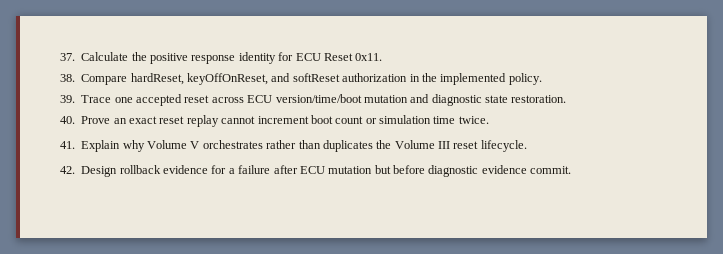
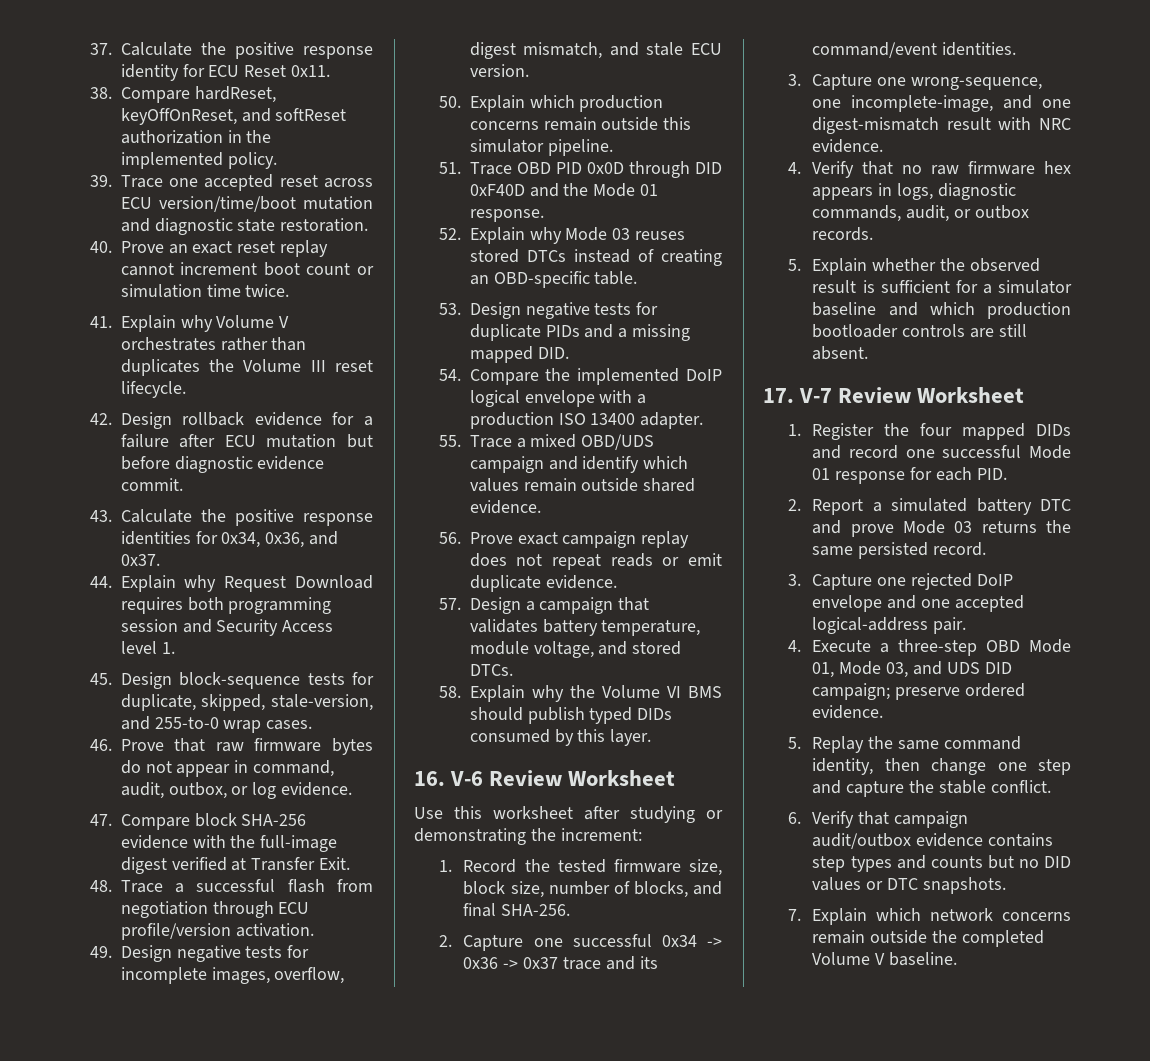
+ 43. Calculate the positive response identities for 0x34, 0x36, and 0x37.
+ 44. Explain why Request Download requires both programming session and Security Access level 1.
+ 45. Design block-sequence tests for duplicate, skipped, stale-version, and 255-to-0 wrap cases.
+ 46. Prove that raw firmware bytes do not appear in command, audit, outbox, or log evidence.
+ 47. Compare block SHA-256 evidence with the full-image digest verified at Transfer Exit.
+ 48. Trace a successful flash from negotiation through ECU profile/version activation.
+ 49. Design negative tests for incomplete images, overflow, digest mismatch, and stale ECU version.
+ 50. Explain which production concerns remain outside this simulator pipeline.
+ 51. Trace OBD PID 0x0D through DID 0xF40D and the Mode 01 response.
+ 52. Explain why Mode 03 reuses stored DTCs instead of creating an OBD-specific table.
+ 53. Design negative tests for duplicate PIDs and a missing mapped DID.
+ 54. Compare the implemented DoIP logical envelope with a production ISO 13400 adapter.
+ 55. Trace a mixed OBD/UDS campaign and identify which values remain outside shared evidence.
+ 56. Prove exact campaign replay does not repeat reads or emit duplicate evidence.
+ 57. Design a campaign that validates battery temperature, module voltage, and stored DTCs.
+ 58. Explain why the Volume VI BMS should publish typed DIDs consumed by this layer.
+ 16. V-6 Review Worksheet
+ Use this worksheet after studying or demonstrating the increment:
+ 1. Record the tested firmware size, block size, number of blocks, and final SHA-256.
+ 2. Capture one successful 0x34 -> 0x36 -> 0x37 trace and its command/event identities.
+ 3. Capture one wrong-sequence, one incomplete-image, and one digest-mismatch result with NRC evidence.
+ 4. Verify that no raw firmware hex appears in logs, diagnostic commands, audit, or outbox records.
+ 5. Explain whether the observed result is sufficient for a simulator baseline and which production bootloader controls are still absent.
+ 17. V-7 Review Worksheet
+ 1. Register the four mapped DIDs and record one successful Mode 01 response for each PID.
+ 2. Report a simulated battery DTC and prove Mode 03 returns the same persisted record.
+ 3. Capture one rejected DoIP envelope and one accepted logical-address pair.
+ 4. Execute a three-step OBD Mode 01, Mode 03, and UDS DID campaign; preserve ordered evidence.
+ 5. Replay the same command identity, then change one step and capture the stable conflict.
+ 6. Verify that campaign audit/outbox evidence contains step types and counts but no DID values or DTC snapshots.
+ 7. Explain which network concerns remain outside the completed Volume V baseline.

